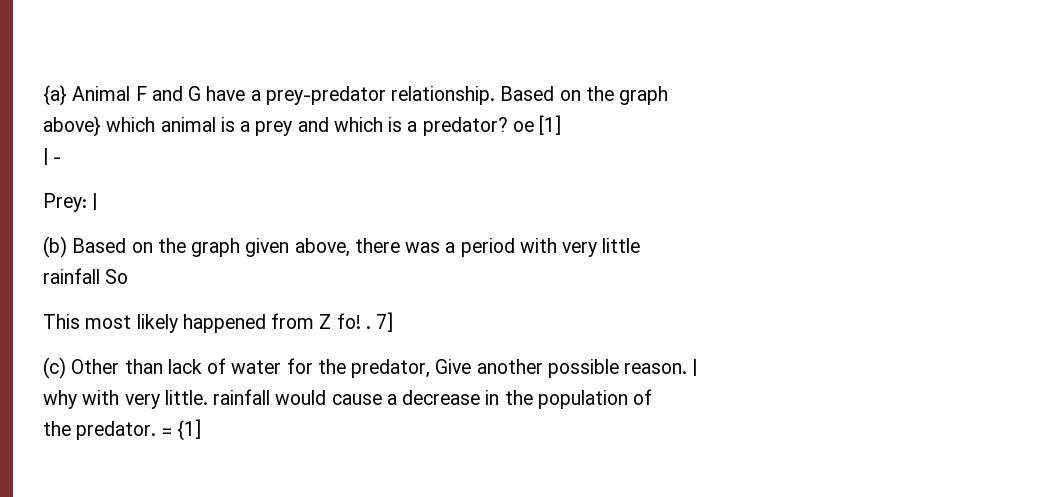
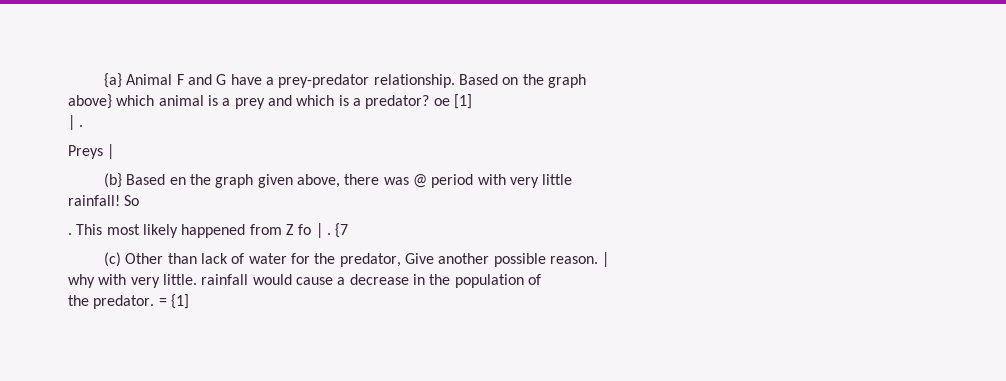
  above} which animal is a prey and which is a predator? oe [1]
- | -
- Prey: |
- (b) Based on the graph given above, there was a period with very little
+ | .
+ Preys |
+ (b} Based en the graph given above, there was @ period with very little
- rainfall So
- This most likely happened from Z fo! . 7]
+ rainfall! So
+ . This most likely happened from Z fo | . {7

